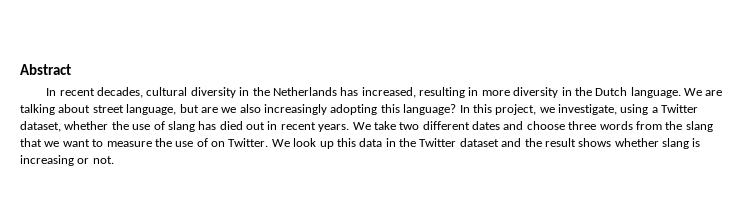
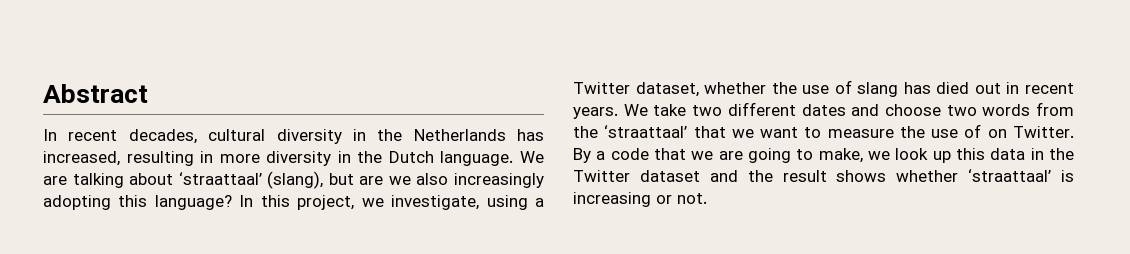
- We are talking about street language, but are we also increasingly adopting this language?
+ We are talking about ‘straattaal’ (slang), but are we also increasingly adopting this language?
- We take two different dates and choose three words from the slang that we want to measure the use of on Twitter.
+ We take two different dates and choose two words from the ‘straattaal’ that we want to measure the use of on Twitter.
- We look up this data in the Twitter dataset and the result shows whether slang is increasing or not.
+ By a code that we are going to make, we look up this data in the Twitter dataset and the result shows whether ‘straattaal’ is increasing or not.

